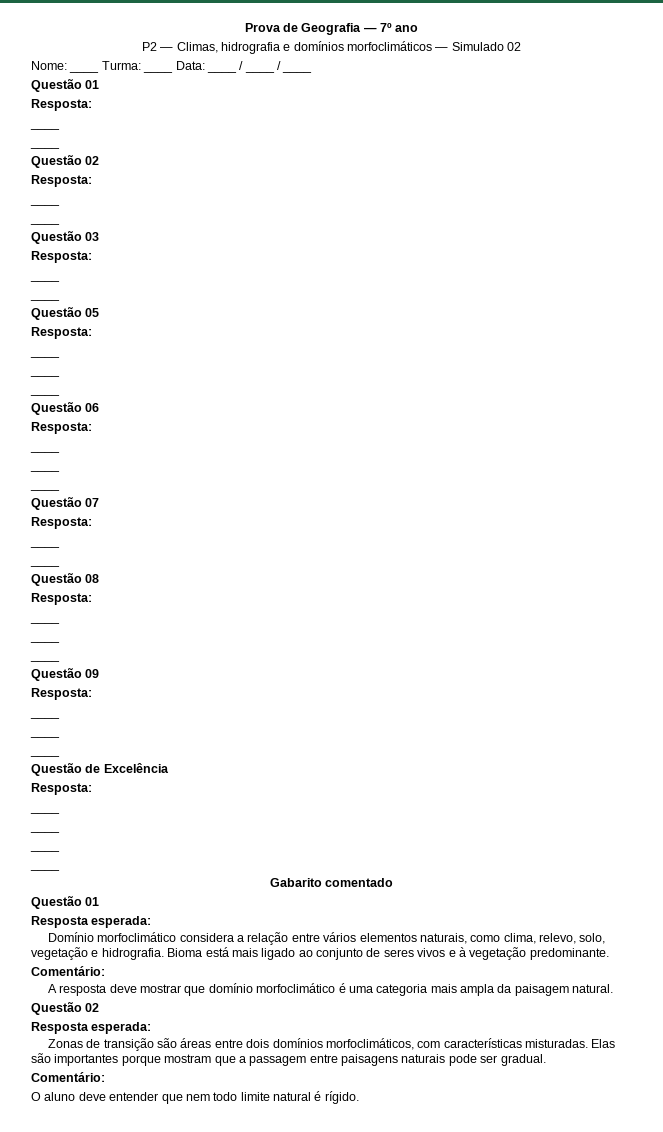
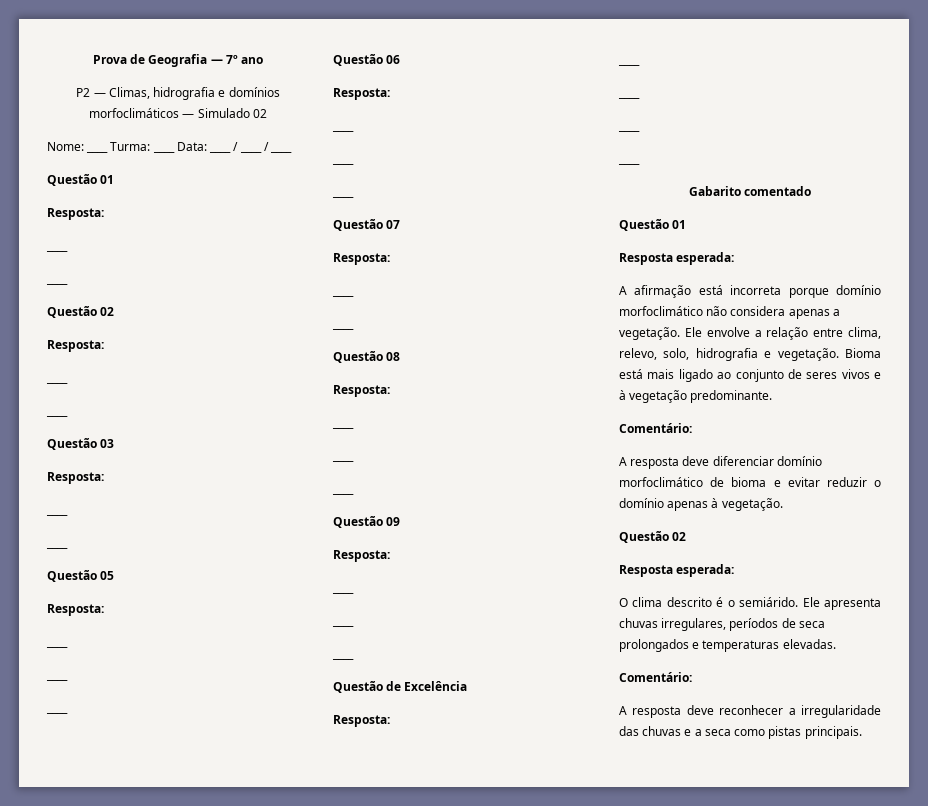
- Domínio morfoclimático considera a relação entre vários elementos naturais, como clima, relevo, solo, vegetação e hidrografia.
+ A afirmação está incorreta porque domínio morfoclimático não considera apenas a vegetação. Ele envolve a relação entre clima, relevo, solo, hidrografia e vegetação.
- A resposta deve mostrar que domínio morfoclimático é uma categoria mais ampla da paisagem natural.
+ A resposta deve diferenciar domínio morfoclimático de bioma e evitar reduzir o domínio apenas à vegetação.
  Questão 02
  Resposta esperada:
- Zonas de transição são áreas entre dois domínios morfoclimáticos, com características misturadas. Elas são importantes porque mostram que a passagem entre paisagens naturais pode ser gradual.
+ O clima descrito é o semiárido. Ele apresenta chuvas irregulares, períodos de seca prolongados e temperaturas elevadas.
  Comentário:
- O aluno deve entender que nem todo limite natural é rígido.
+ A resposta deve reconhecer a irregularidade das chuvas e a seca como pistas principais.

